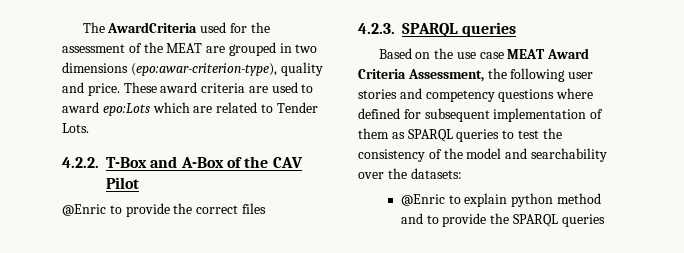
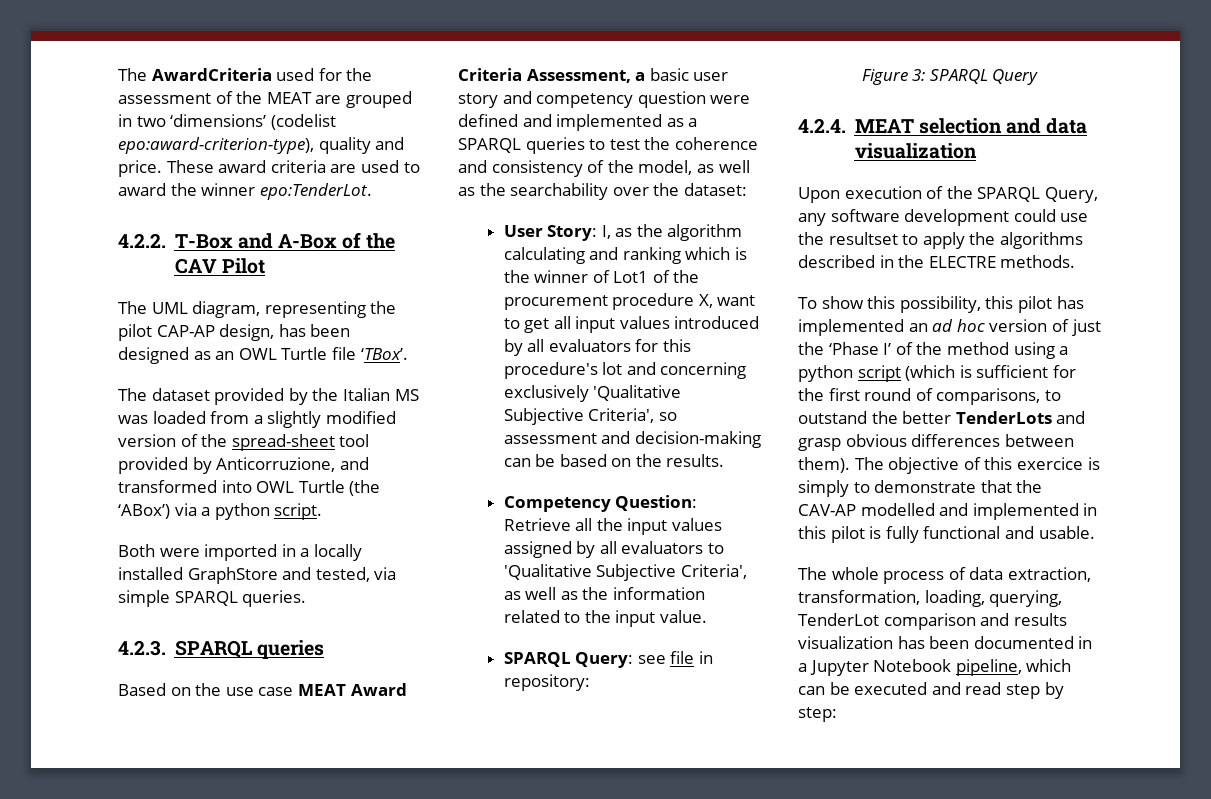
- The AwardCriteria used for the assessment of the MEAT are grouped in two dimensions (epo:awar-criterion-type), quality and price.
+ The AwardCriteria used for the assessment of the MEAT are grouped in two ‘dimensions’ (codelist epo:award-criterion-type), quality and price.
- These award criteria are used to award epo:Lots which are related to Tender Lots.
+ These award criteria are used to award the winner epo:TenderLot.
- @Enric to provide the correct files
+ The UML diagram, representing the pilot CAP-AP design, has been designed as an OWL Turtle file ‘TBox’.
+ The dataset provided by the Italian MS was loaded from a slightly modified version of the spread-sheet tool provided by Anticorruzione, and transformed into OWL Turtle (the ‘ABox’) via a python script.
+ Both were imported in a locally installed GraphStore and tested, via simple SPARQL queries.
- Based on the use case MEAT Award Criteria Assessment, the following user stories and competency questions where defined for subsequent implementation of them as SPARQL queries to test the consistency of the model and searchability over the datasets:
- @Enric to explain python method and to provide the SPARQL queries
+ Based on the use case MEAT Award Criteria Assessment, a basic user story and competency question were defined and implemented as a SPARQL queries to test the coherence and consistency of the model, as well as the searchability over the dataset:
+ User Story: I, as the algorithm calculating and ranking which is the winner of Lot1 of the procurement procedure X, want to get all input values introduced by all evaluators for this procedure's lot and concerning exclusively 'Qualitative Subjective Criteria', so assessment and decision-making can be based on the results.
+ Competency Question: Retrieve all the input values assigned by all evaluators to 'Qualitative Subjective Criteria', as well as the information related to the input value.
+ SPARQL Query: see file in repository:
+ Figure 3: SPARQL Query
+ 4.2.4. MEAT selection and data visualization
+ Upon execution of the SPARQL Query, any software development could use the resultset to apply the algorithms described in the ELECTRE methods.
+ To show this possibility, this pilot has implemented an ad hoc version of just the ‘Phase I’ of the method using a python script (which is sufficient for the first round of comparisons, to outstand the better TenderLots and grasp obvious differences between them). The objective of this exercice is simply to demonstrate that the CAV-AP modelled and implemented in this pilot is fully functional and usable.
+ The whole process of data extraction, transformation, loading, querying, TenderLot comparison and results visualization has been documented in a Jupyter Notebook pipeline, which can be executed and read step by step:

